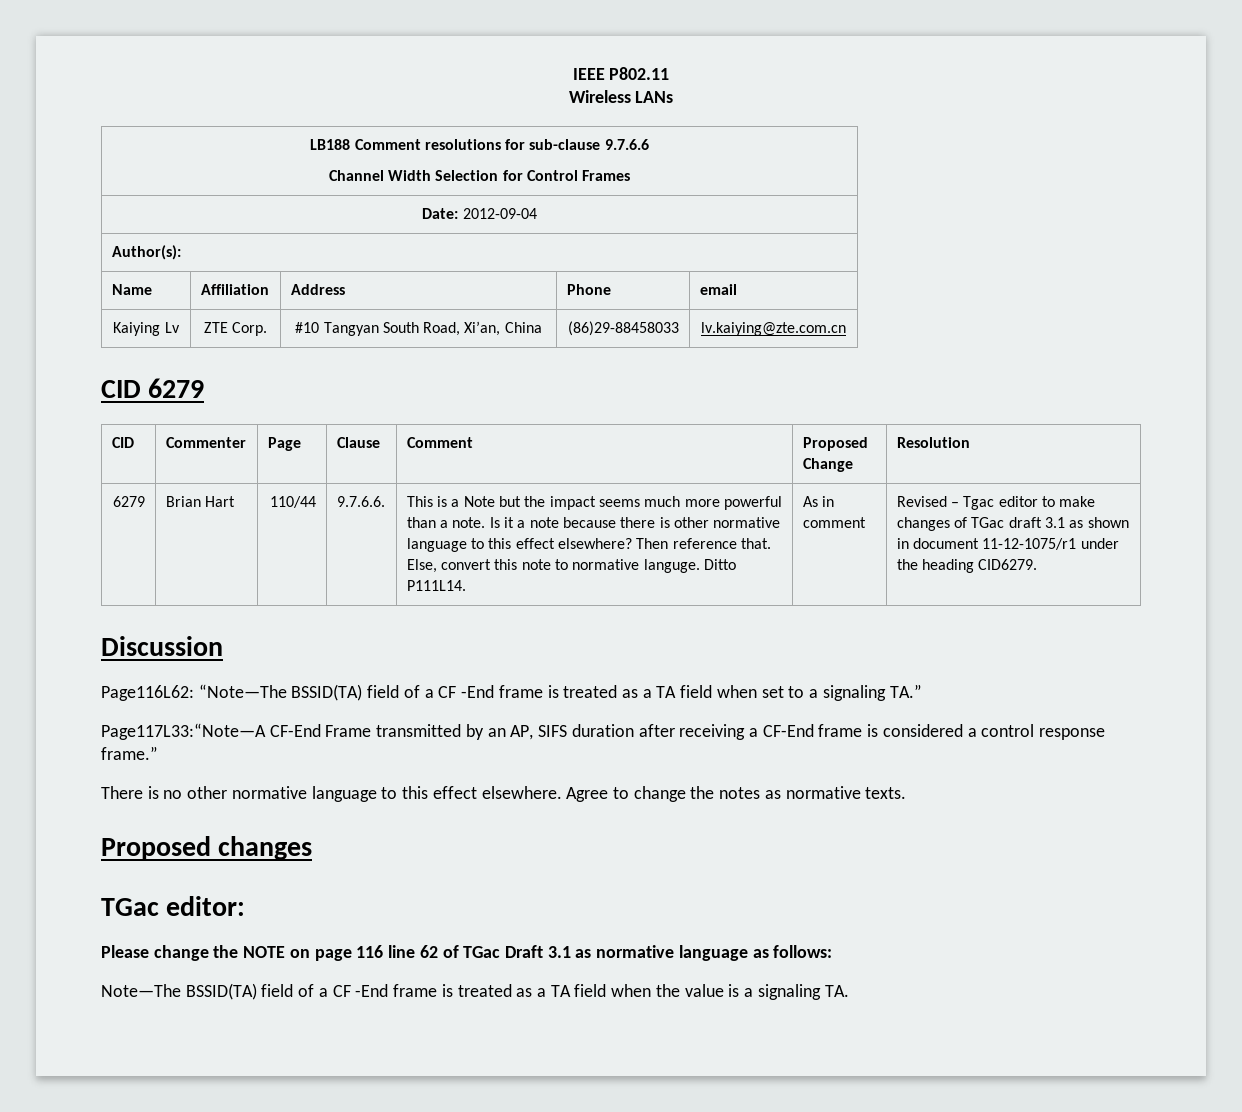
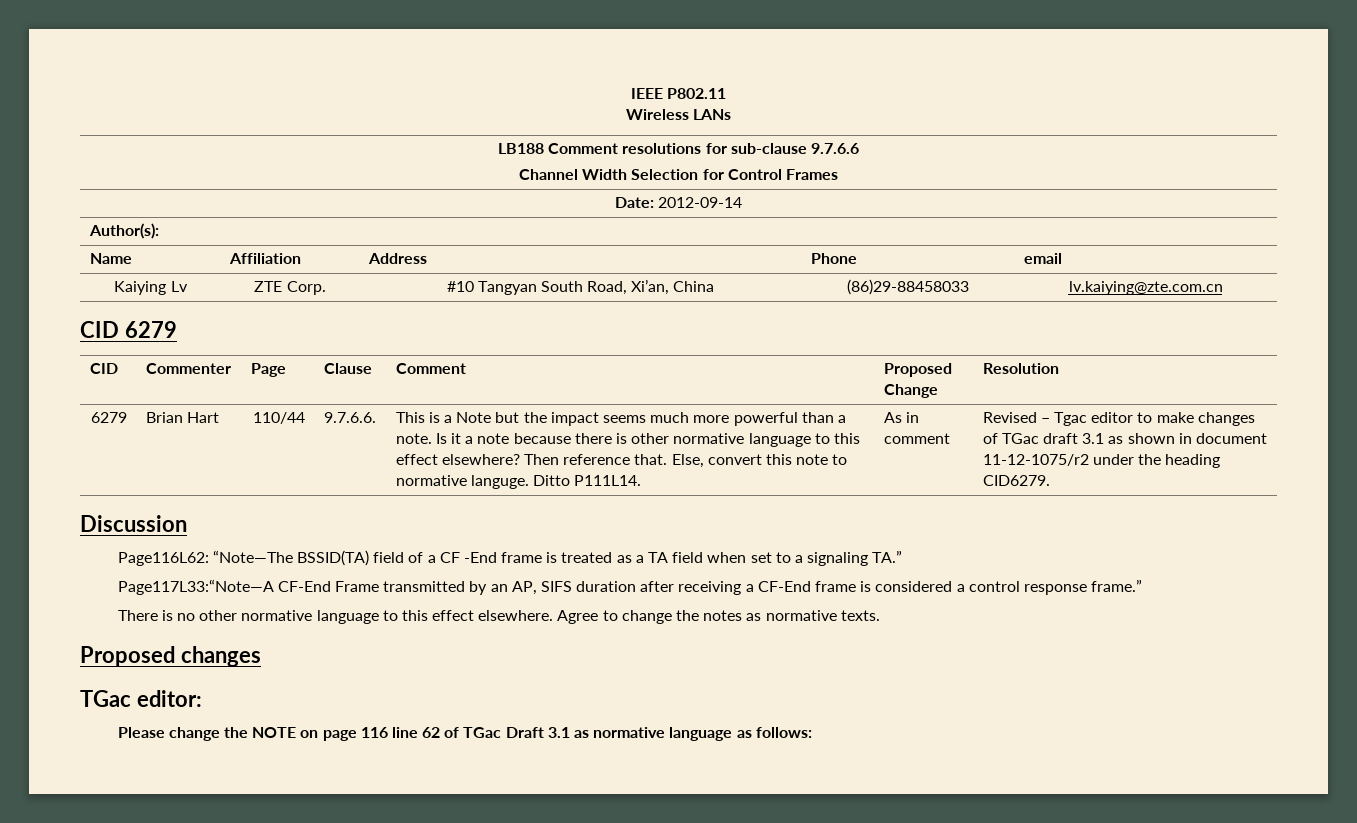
- Date: 2012-09-04
+ Date: 2012-09-14
- Revised – Tgac editor to make changes of TGac draft 3.1 as shown in document 11-12-1075/r1 under the heading CID6279.
+ Revised – Tgac editor to make changes of TGac draft 3.1 as shown in document 11-12-1075/r2 under the heading CID6279.
- Note—The BSSID(TA) field of a CF -End frame is treated as a TA field when the value is a signaling TA.

